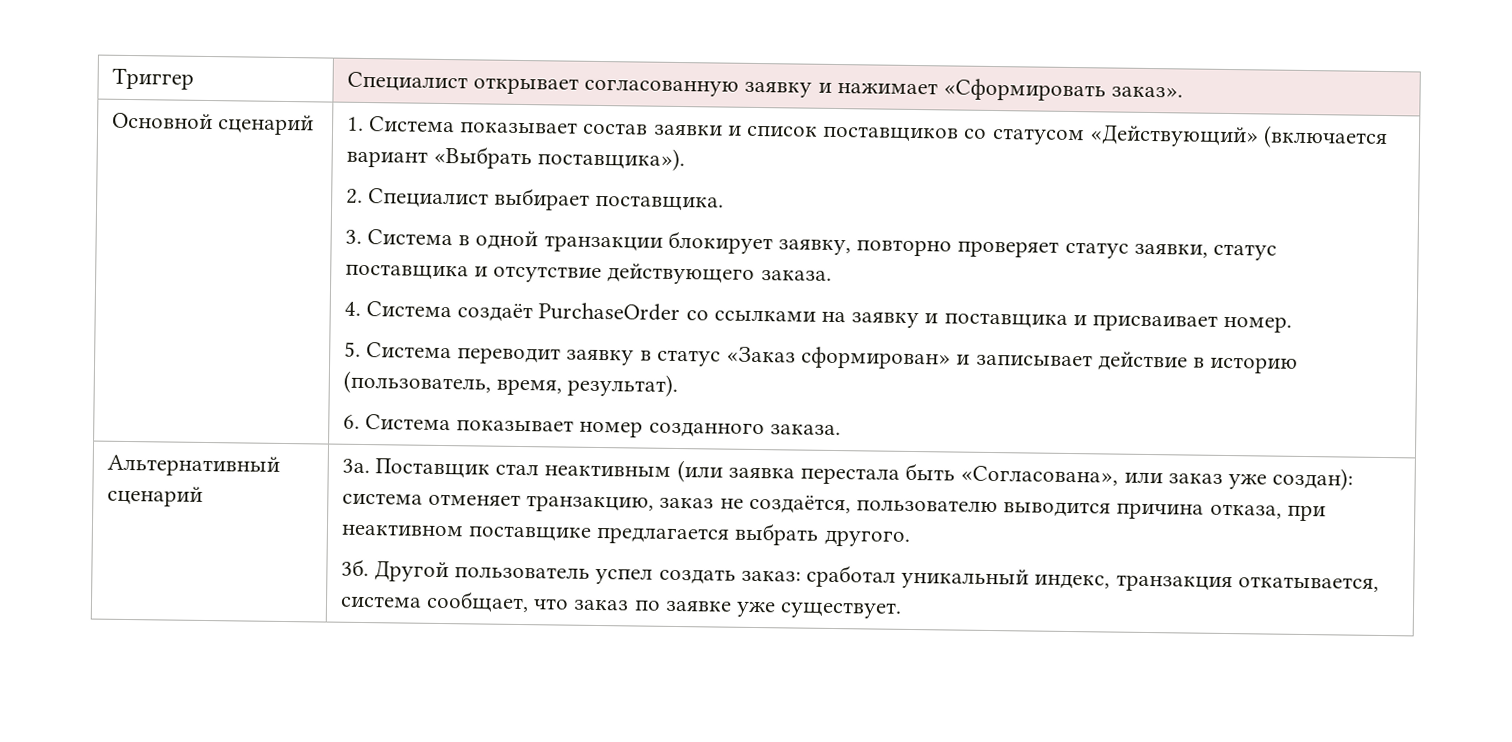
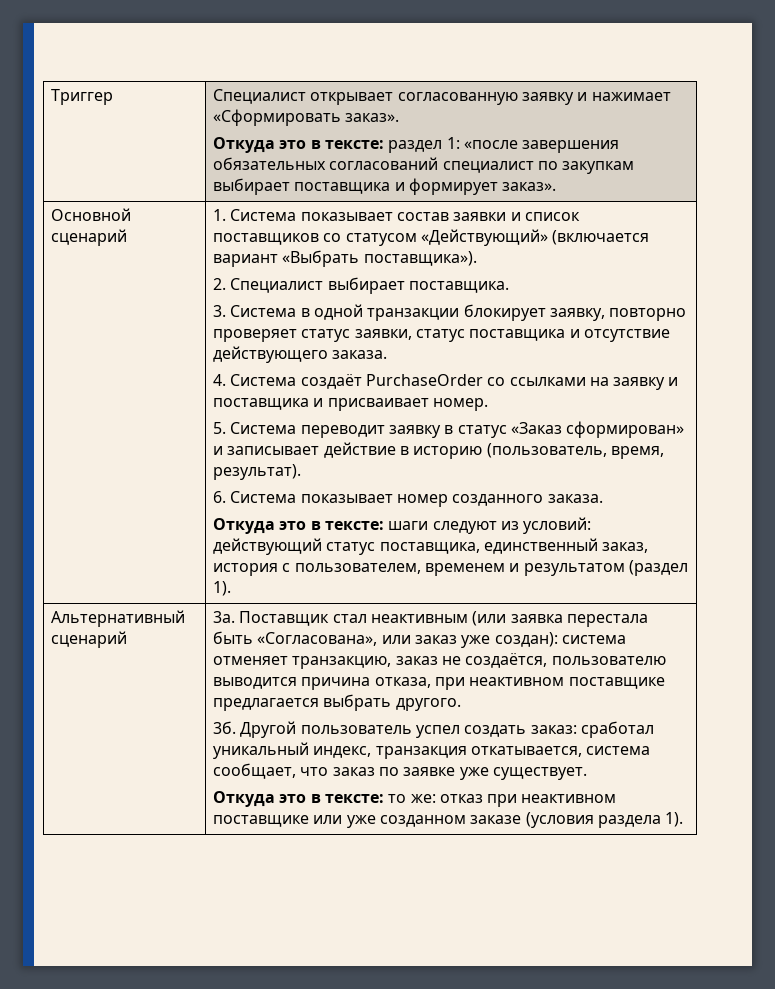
  Триггер | Специалист открывает согласованную заявку и нажимает «Сформировать заказ».
+ Откуда это в тексте: раздел 1: «после завершения обязательных согласований специалист по закупкам выбирает поставщика и формирует заказ».
+ Откуда это в тексте: шаги следуют из условий: действующий статус поставщика, единственный заказ, история с пользователем, временем и результатом (раздел 1).
+ Откуда это в тексте: то же: отказ при неактивном поставщике или уже созданном заказе (условия раздела 1).

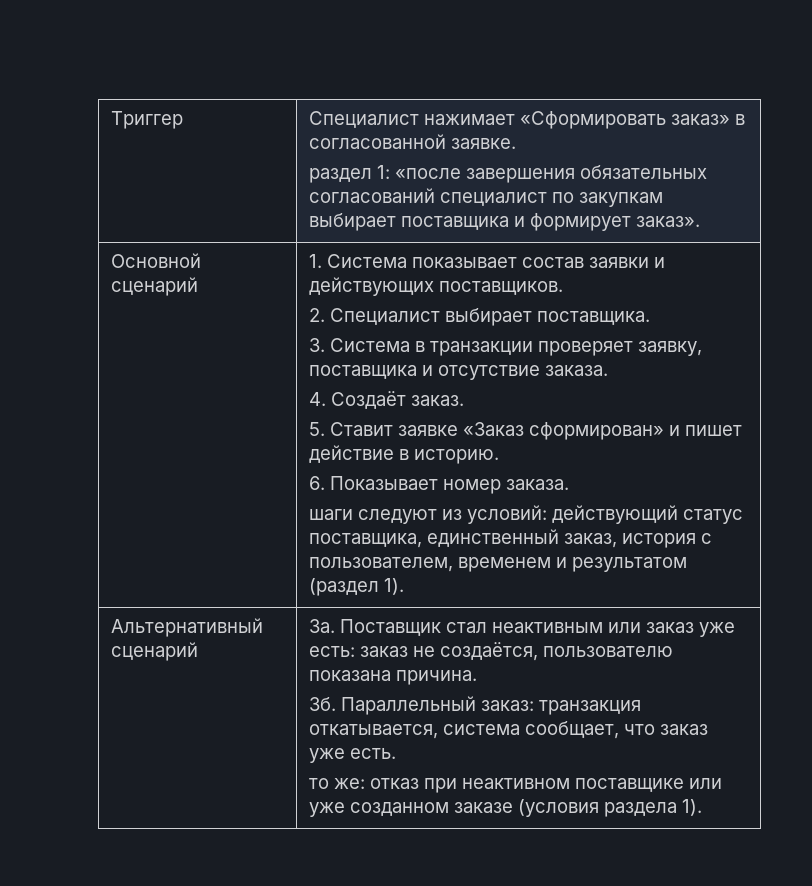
- Триггер | Специалист открывает согласованную заявку и нажимает «Сформировать заказ».
- Откуда это в тексте: раздел 1: «после завершения обязательных согласований специалист по закупкам выбирает поставщика и формирует заказ».
+ Триггер | Специалист нажимает «Сформировать заказ» в согласованной заявке.
+ раздел 1: «после завершения обязательных согласований специалист по закупкам выбирает поставщика и формирует заказ».
- 1. Система показывает состав заявки и список поставщиков со статусом «Действующий» (включается вариант «Выбрать поставщика»).
+ 1. Система показывает состав заявки и действующих поставщиков.
- 3. Система в одной транзакции блокирует заявку, повторно проверяет статус заявки, статус поставщика и отсутствие действующего заказа.
+ 3. Система в транзакции проверяет заявку, поставщика и отсутствие заказа.
- 4. Система создаёт PurchaseOrder со ссылками на заявку и поставщика и присваивает номер.
- 5. Система переводит заявку в статус «Заказ сформирован» и записывает действие в историю (пользователь, время, результат).
- 6. Система показывает номер созданного заказа.
- Откуда это в тексте: шаги следуют из условий: действующий статус поставщика, единственный заказ, история с пользователем, временем и результатом (раздел 1).
+ 4. Создаёт заказ.
+ 5. Ставит заявке «Заказ сформирован» и пишет действие в историю.
+ 6. Показывает номер заказа.
+ шаги следуют из условий: действующий статус поставщика, единственный заказ, история с пользователем, временем и результатом (раздел 1).
- Поставщик стал неактивным (или заявка перестала быть «Согласована», или заказ уже создан): система отменяет транзакцию, заказ не создаётся, пользователю выводится причина отказа, при неактивном поставщике предлагается выбрать другого.
- 3б. Другой пользователь успел создать заказ: сработал уникальный индекс, транзакция откатывается, система сообщает, что заказ по заявке уже существует.
- Откуда это в тексте: то же: отказ при неактивном поставщике или уже созданном заказе (условия раздела 1).
+ Поставщик стал неактивным или заказ уже есть: заказ не создаётся, пользователю показана причина.
+ 3б. Параллельный заказ: транзакция откатывается, система сообщает, что заказ уже есть.
+ то же: отказ при неактивном поставщике или уже созданном заказе (условия раздела 1).

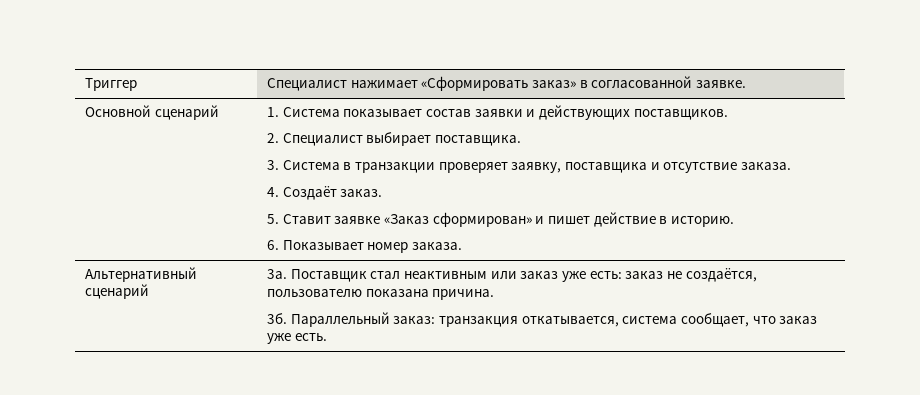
  Триггер | Специалист нажимает «Сформировать заказ» в согласованной заявке.
- раздел 1: «после завершения обязательных согласований специалист по закупкам выбирает поставщика и формирует заказ».
- шаги следуют из условий: действующий статус поставщика, единственный заказ, история с пользователем, временем и результатом (раздел 1).
  Альтернативный сценарий | 3а. Поставщик стал неактивным или заказ уже есть: заказ не создаётся, пользователю показана причина.
  3б. Параллельный заказ: транзакция откатывается, система сообщает, что заказ уже есть.
- то же: отказ при неактивном поставщике или уже созданном заказе (условия раздела 1).

